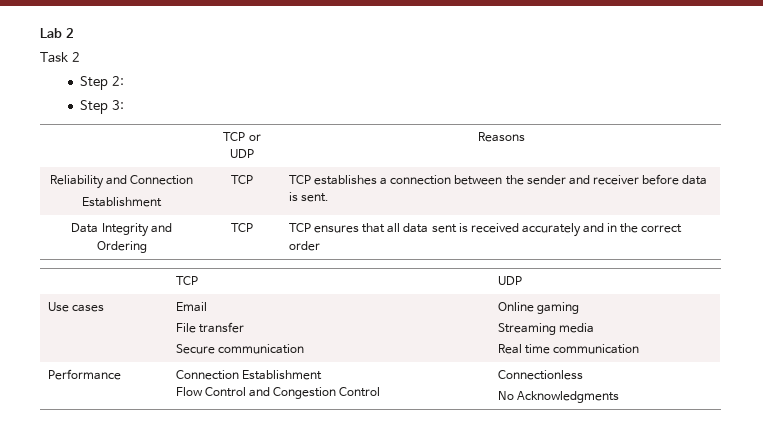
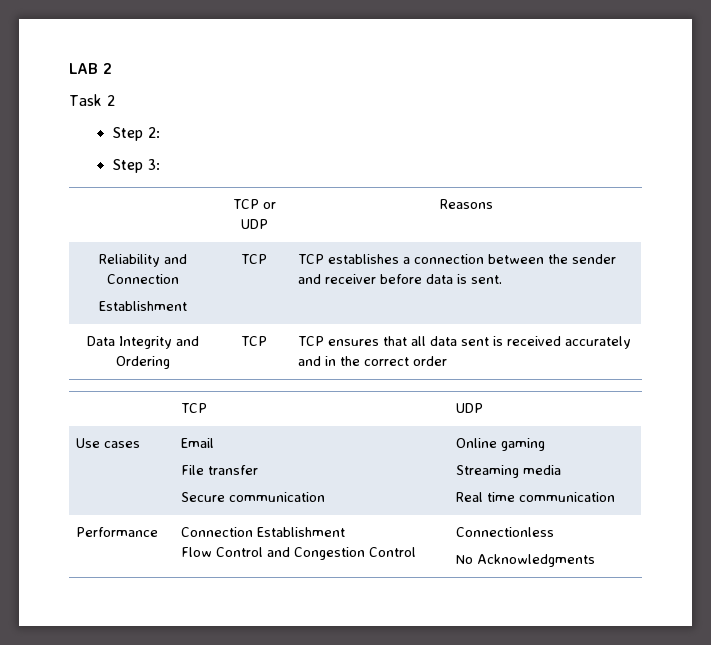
- Lab 2
+ LAB 2

